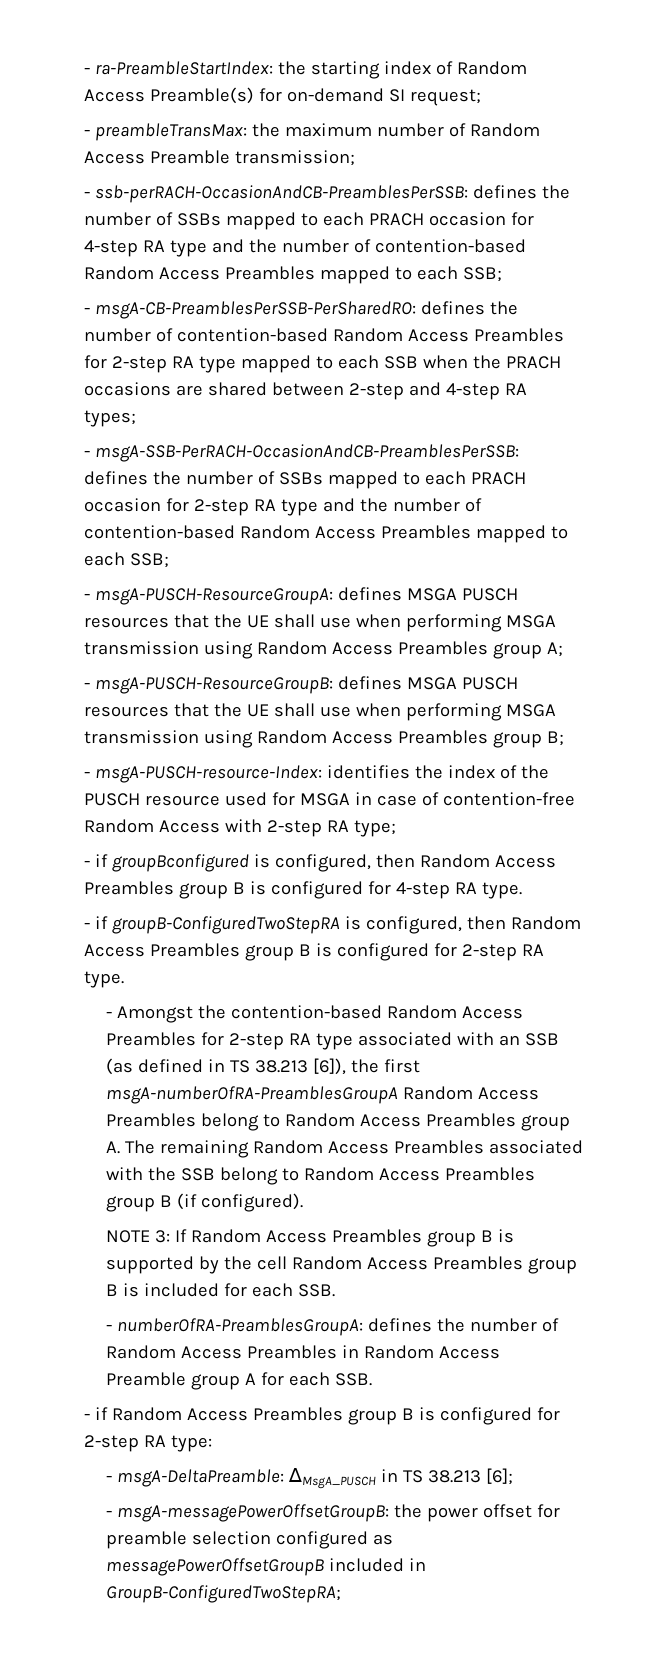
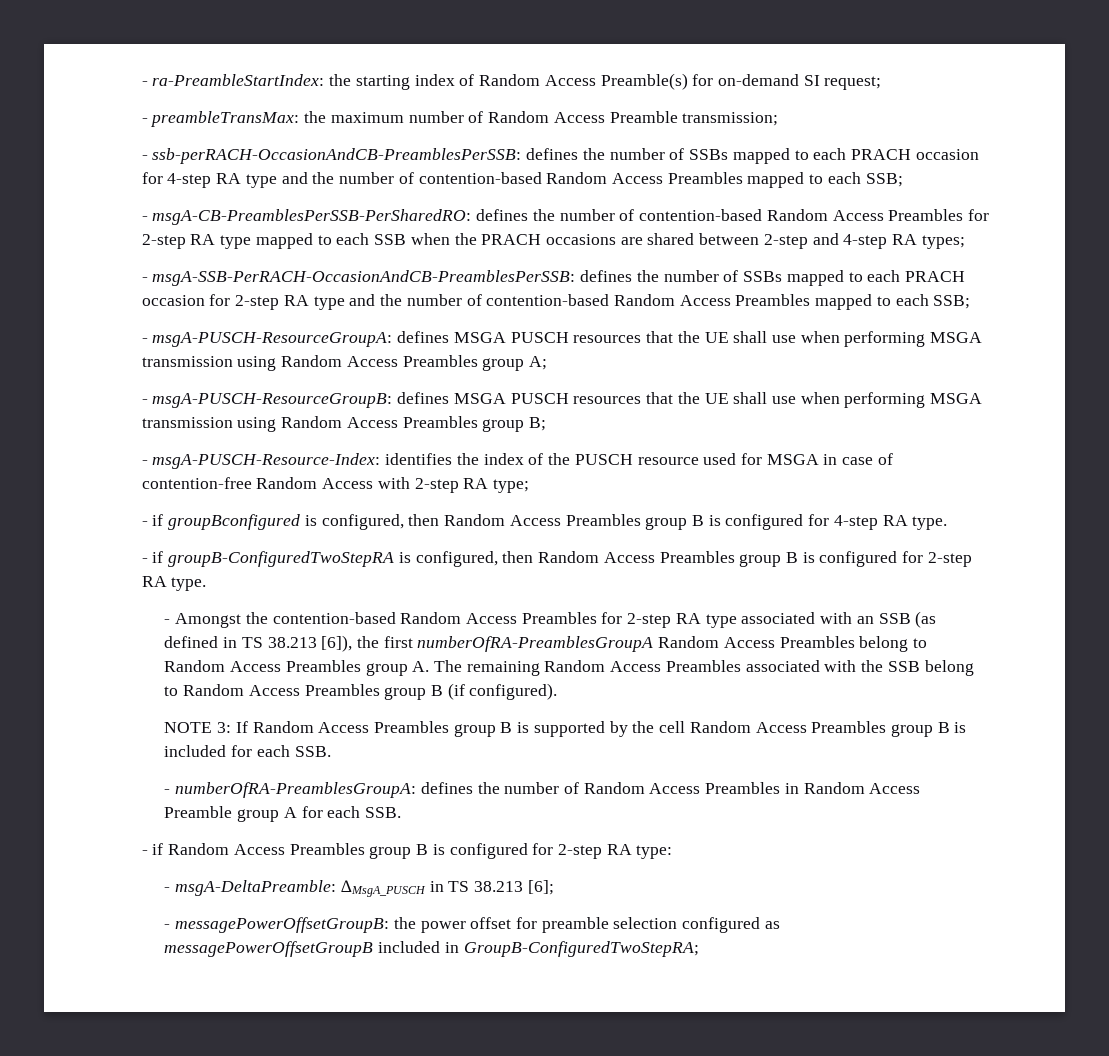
- - msgA-PUSCH-resource-Index: identifies the index of the PUSCH resource used for MSGA in case of contention-free Random Access with 2-step RA type;
+ - msgA-PUSCH-Resource-Index: identifies the index of the PUSCH resource used for MSGA in case of contention-free Random Access with 2-step RA type;
- - Amongst the contention-based Random Access Preambles for 2-step RA type associated with an SSB (as defined in TS 38.213 [6]), the first msgA-numberOfRA-PreamblesGroupA Random Access Preambles belong to Random Access Preambles group A. The remaining Random Access Preambles associated with the SSB belong to Random Access Preambles group B (if configured).
+ - Amongst the contention-based Random Access Preambles for 2-step RA type associated with an SSB (as defined in TS 38.213 [6]), the first numberOfRA-PreamblesGroupA Random Access Preambles belong to Random Access Preambles group A. The remaining Random Access Preambles associated with the SSB belong to Random Access Preambles group B (if configured).
- - msgA-messagePowerOffsetGroupB: the power offset for preamble selection configured as messagePowerOffsetGroupB included in GroupB-ConfiguredTwoStepRA;
+ - messagePowerOffsetGroupB: the power offset for preamble selection configured as messagePowerOffsetGroupB included in GroupB-ConfiguredTwoStepRA;

